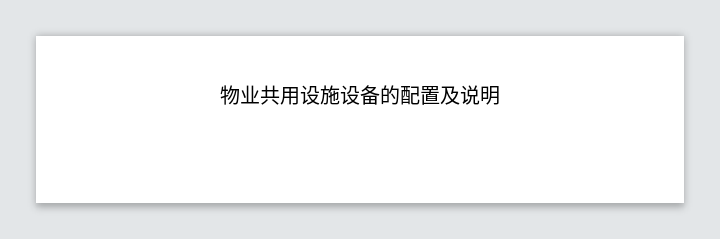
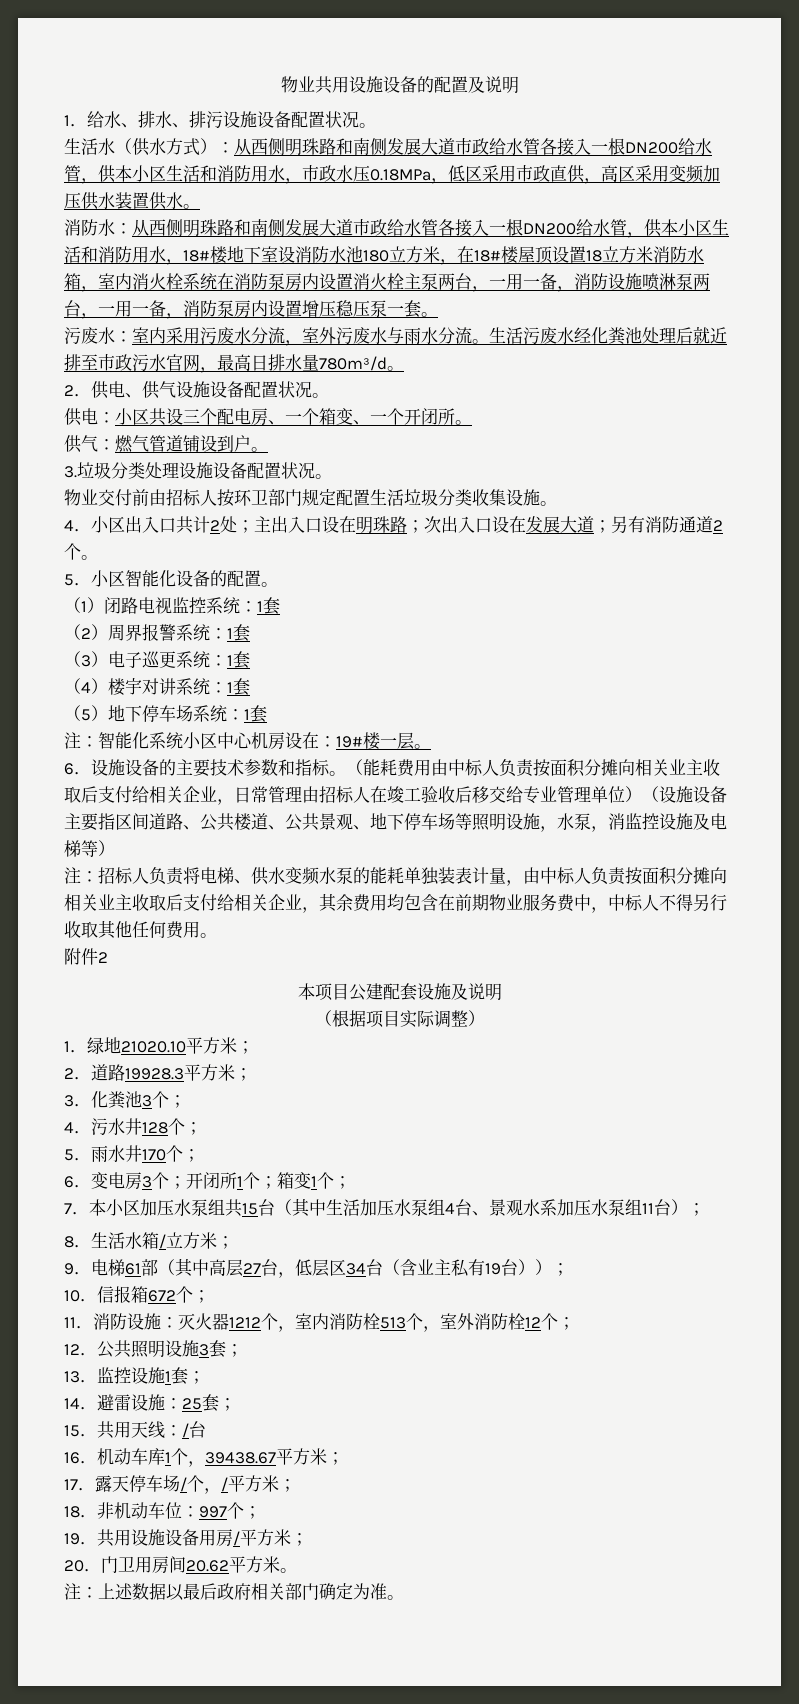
+ 1．给水、排水、排污设施设备配置状况。
+ 生活水（供水方式）：从西侧明珠路和南侧发展大道市政给水管各接入一根DN200给水管，供本小区生活和消防用水，市政水压0.18MPa，低区采用市政直供，高区采用变频加压供水装置供水。
+ 消防水：从西侧明珠路和南侧发展大道市政给水管各接入一根DN200给水管，供本小区生活和消防用水，18#楼地下室设消防水池180立方米，在18#楼屋顶设置18立方米消防水箱，室内消火栓系统在消防泵房内设置消火栓主泵两台，一用一备，消防设施喷淋泵两台，一用一备，消防泵房内设置增压稳压泵一套。
+ 污废水：室内采用污废水分流，室外污废水与雨水分流。生活污废水经化粪池处理后就近排至市政污水官网，最高日排水量780m³/d。
+ 2．供电、供气设施设备配置状况。
+ 供电：小区共设三个配电房、一个箱变、一个开闭所。
+ 供气：燃气管道铺设到户。
+ 3.垃圾分类处理设施设备配置状况。
+ 物业交付前由招标人按环卫部门规定配置生活垃圾分类收集设施。
+ 4．小区出入口共计2处；主出入口设在明珠路；次出入口设在发展大道；另有消防通道2个。
+ 5．小区智能化设备的配置。
+ （1）闭路电视监控系统：1套
+ （2）周界报警系统：1套
+ （3）电子巡更系统：1套
+ （4）楼宇对讲系统：1套
+ （5）地下停车场系统：1套
+ 注：智能化系统小区中心机房设在：19#楼一层。
+ 6．设施设备的主要技术参数和指标。（能耗费用由中标人负责按面积分摊向相关业主收取后支付给相关企业，日常管理由招标人在竣工验收后移交给专业管理单位）（设施设备主要指区间道路、公共楼道、公共景观、地下停车场等照明设施，水泵，消监控设施及电梯等）
+ 注：招标人负责将电梯、供水变频水泵的能耗单独装表计量，由中标人负责按面积分摊向相关业主收取后支付给相关企业，其余费用均包含在前期物业服务费中，中标人不得另行收取其他任何费用。
+ 附件2
+ 本项目公建配套设施及说明
+ （根据项目实际调整）
+ 1．绿地21020.10平方米；
+ 2．道路19928.3平方米；
+ 3．化粪池3个；
+ 4．污水井128个；
+ 5．雨水井170个；
+ 6．变电房3个；开闭所1个；箱变1个；
+ 7．本小区加压水泵组共15台（其中生活加压水泵组4台、景观水系加压水泵组11台）；
+ 8．生活水箱/立方米；
+ 9．电梯61部（其中高层27台，低层区34台（含业主私有19台））；
+ 10．信报箱672个；
+ 11．消防设施：灭火器1212个，室内消防栓513个，室外消防栓12个；
+ 12．公共照明设施3套；
+ 13．监控设施1套；
+ 14．避雷设施：25套；
+ 15．共用天线：/台
+ 16．机动车库1个，39438.67平方米；
+ 17．露天停车场/个，/平方米；
+ 18．非机动车位：997个；
+ 19．共用设施设备用房/平方米；
+ 20．门卫用房间20.62平方米。
+ 注：上述数据以最后政府相关部门确定为准。

